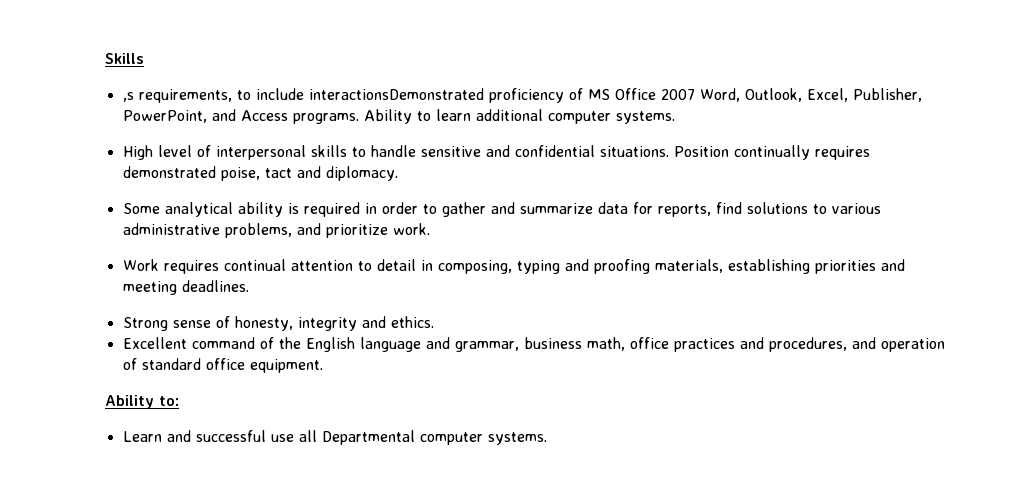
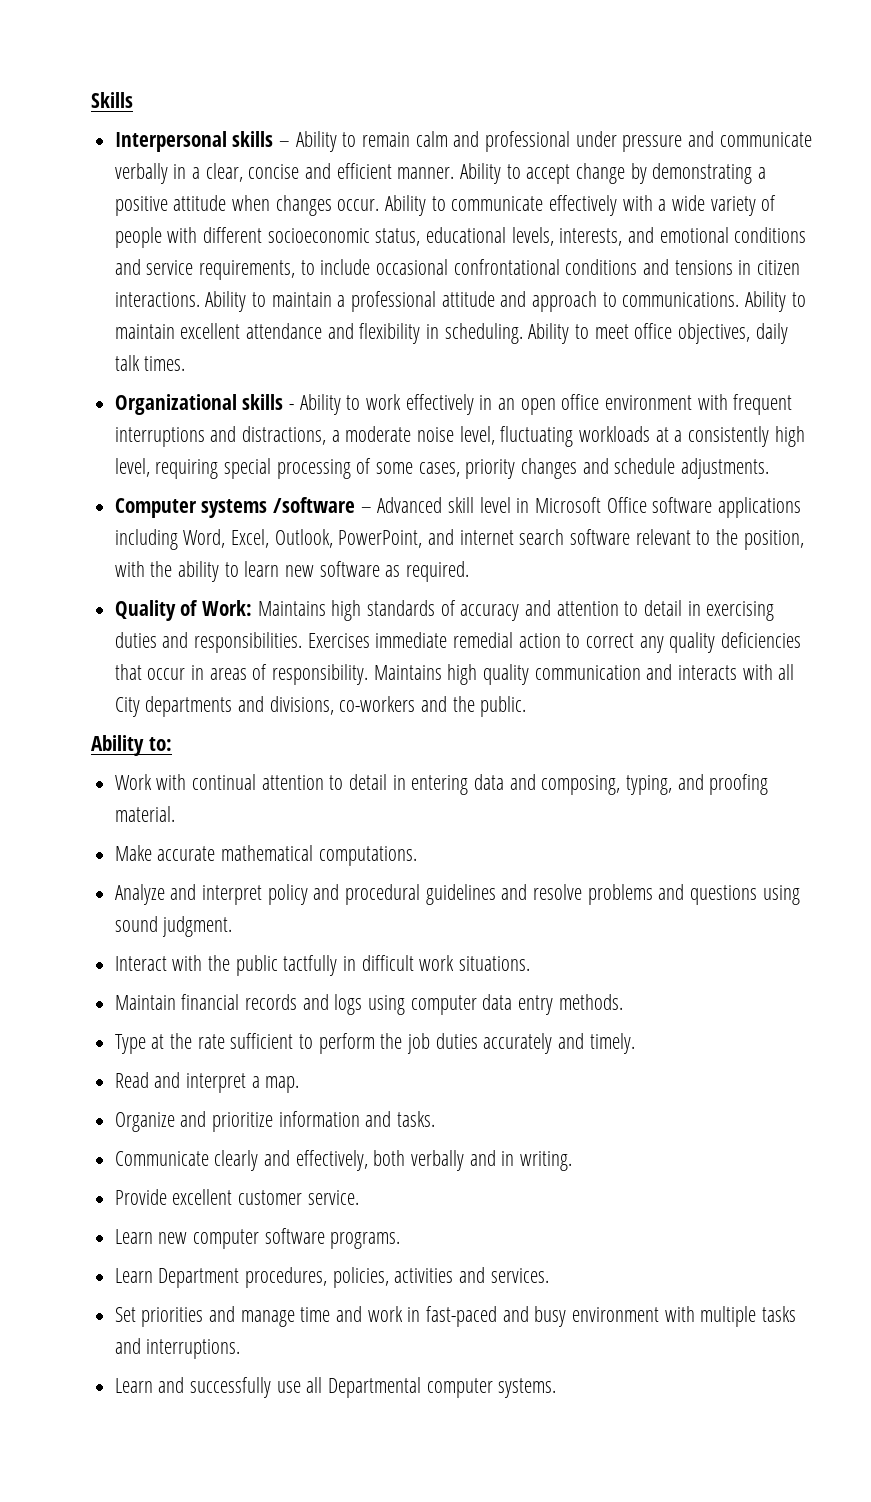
- ,s requirements, to include interactionsDemonstrated proficiency of MS Office 2007 Word, Outlook, Excel, Publisher, PowerPoint, and Access programs. Ability to learn additional computer systems.
- High level of interpersonal skills to handle sensitive and confidential situations. Position continually requires demonstrated poise, tact and diplomacy.
- Some analytical ability is required in order to gather and summarize data for reports, find solutions to various administrative problems, and prioritize work.
+ Interpersonal skills – Ability to remain calm and professional under pressure and communicate verbally in a clear, concise and efficient manner. Ability to accept change by demonstrating a positive attitude when changes occur. Ability to communicate effectively with a wide variety of people with different socioeconomic status, educational levels, interests, and emotional conditions and service requirements, to include occasional confrontational conditions and tensions in citizen interactions. Ability to maintain a professional attitude and approach to communications. Ability to maintain excellent attendance and flexibility in scheduling. Ability to meet office objectives, daily talk times.
+ Organizational skills - Ability to work effectively in an open office environment with frequent interruptions and distractions, a moderate noise level, fluctuating workloads at a consistently high level, requiring special processing of some cases, priority changes and schedule adjustments.
+ Computer systems /software – Advanced skill level in Microsoft Office software applications including Word, Excel, Outlook, PowerPoint, and internet search software relevant to the position, with the ability to learn new software as required.
+ Quality of Work: Maintains high standards of accuracy and attention to detail in exercising duties and responsibilities. Exercises immediate remedial action to correct any quality deficiencies that occur in areas of responsibility. Maintains high quality communication and interacts with all City departments and divisions, co-workers and the public.
+ Ability to:
- Work requires continual attention to detail in composing, typing and proofing materials, establishing priorities and meeting deadlines.
- Strong sense of honesty, integrity and ethics.
- Excellent command of the English language and grammar, business math, office practices and procedures, and operation of standard office equipment.
- Ability to:
+ Work with continual attention to detail in entering data and composing, typing, and proofing material.
+ Make accurate mathematical computations.
+ Analyze and interpret policy and procedural guidelines and resolve problems and questions using sound judgment.
+ Interact with the public tactfully in difficult work situations.
+ Maintain financial records and logs using computer data entry methods.
+ Type at the rate sufficient to perform the job duties accurately and timely.
+ Read and interpret a map.
+ Organize and prioritize information and tasks.
+ Communicate clearly and effectively, both verbally and in writing.
+ Provide excellent customer service.
+ Learn new computer software programs.
+ Learn Department procedures, policies, activities and services.
+ Set priorities and manage time and work in fast-paced and busy environment with multiple tasks and interruptions.
- Learn and successful use all Departmental computer systems.
+ Learn and successfully use all Departmental computer systems.

